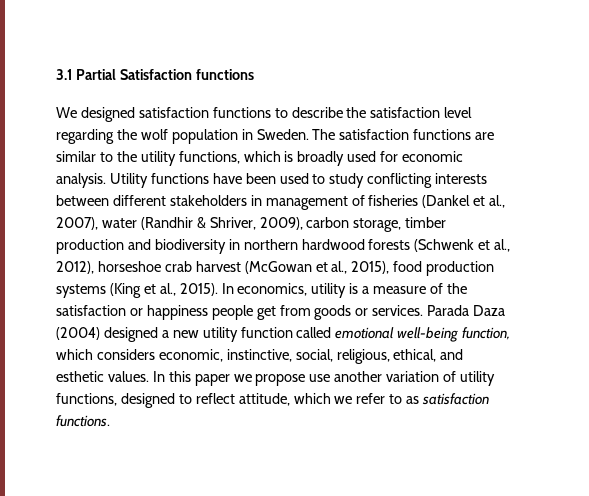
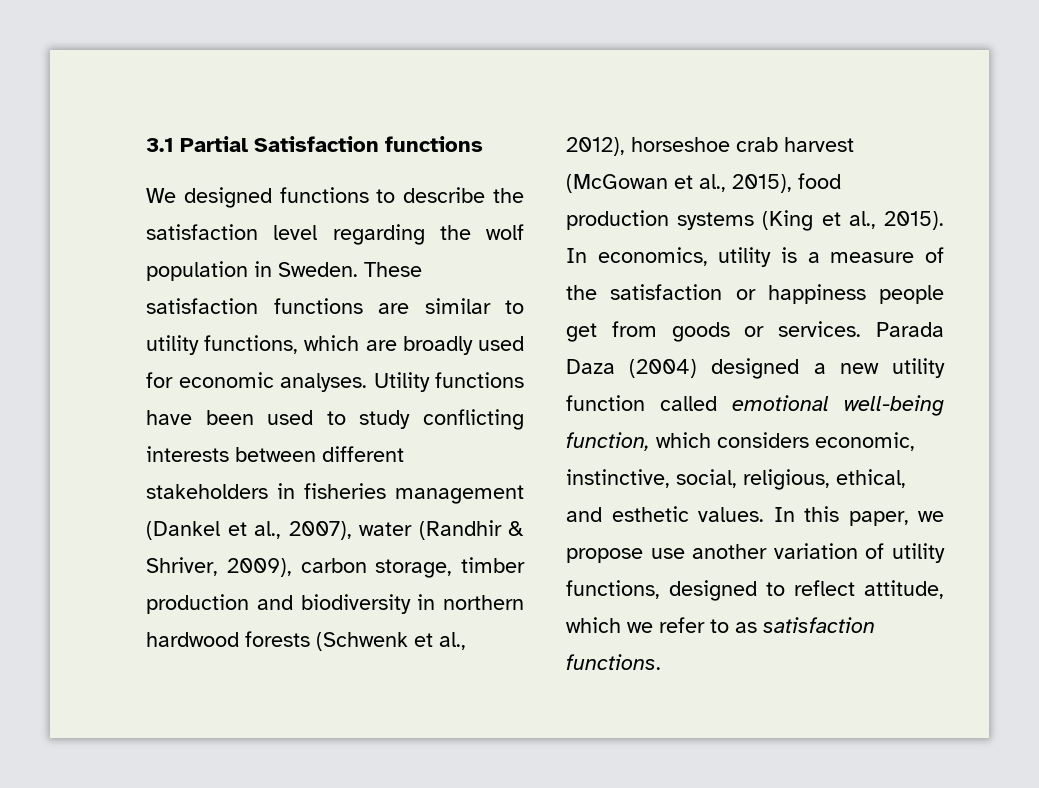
- We designed satisfaction functions to describe the satisfaction level regarding the wolf population in Sweden.
+ We designed functions to describe the satisfaction level regarding the wolf population in Sweden.
- The satisfaction functions are similar to the utility functions, which is broadly used for economic analysis.
+ These satisfaction functions are similar to utility functions, which are broadly used for economic analyses.
- Utility functions have been used to study conflicting interests between different stakeholders in management of fisheries (Dankel et al., 2007), water (Randhir & Shriver, 2009), carbon storage, timber production and biodiversity in northern hardwood forests (Schwenk et al., 2012), horseshoe crab harvest (McGowan et al., 2015), food production systems (King et al., 2015).
+ Utility functions have been used to study conflicting interests between different stakeholders in fisheries management (Dankel et al., 2007), water (Randhir & Shriver, 2009), carbon storage, timber production and biodiversity in northern hardwood forests (Schwenk et al., 2012), horseshoe crab harvest (McGowan et al., 2015), food production systems (King et al., 2015).
- In this paper we propose use another variation of utility functions, designed to reflect attitude, which we refer to as satisfaction functions.
+ In this paper, we propose use another variation of utility functions, designed to reflect attitude, which we refer to as satisfaction functions.

